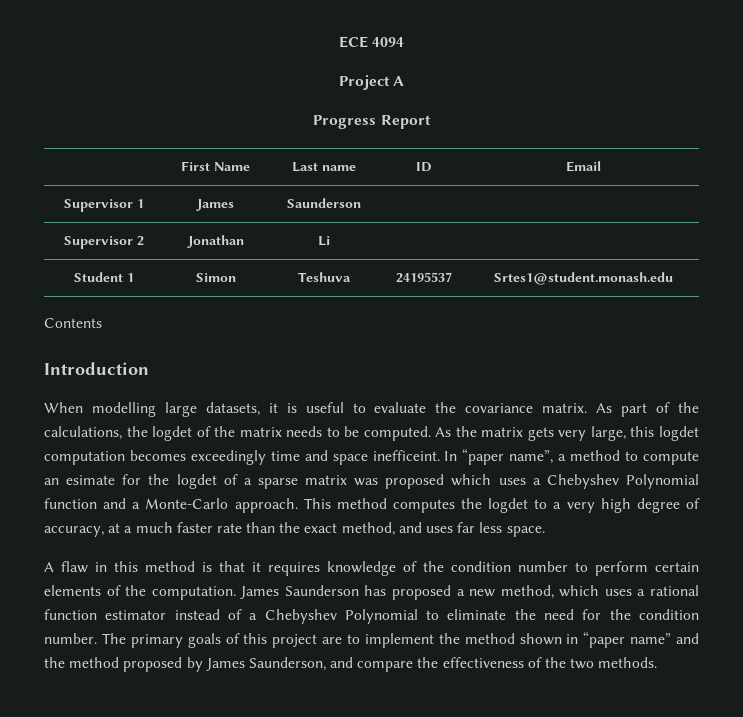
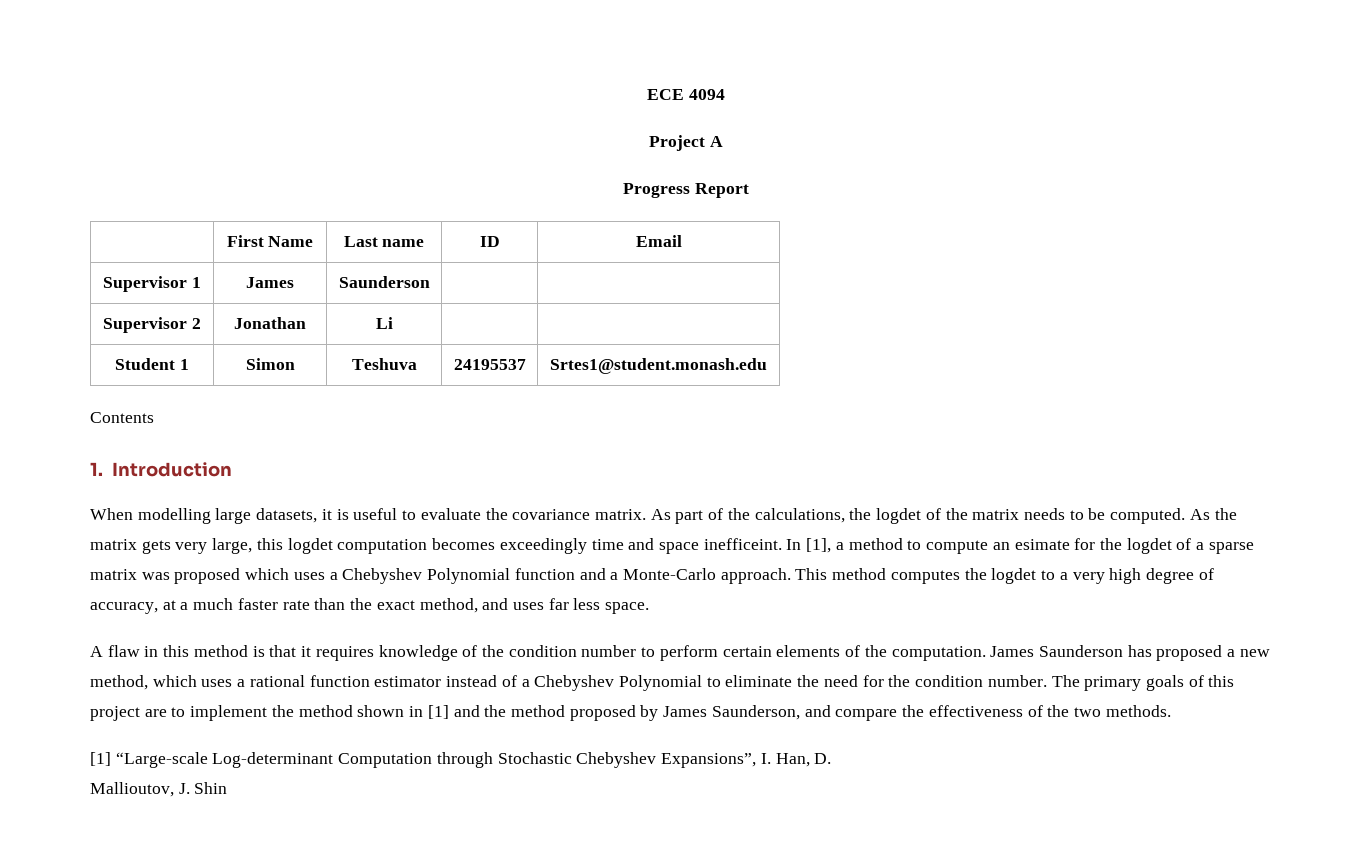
- Introduction
+ 1. Introduction
- In “paper name”, a method to compute an esimate for the logdet of a sparse matrix was proposed which uses a Chebyshev Polynomial function and a Monte-Carlo approach.
+ In [1], a method to compute an esimate for the logdet of a sparse matrix was proposed which uses a Chebyshev Polynomial function and a Monte-Carlo approach.
- The primary goals of this project are to implement the method shown in “paper name” and the method proposed by James Saunderson, and compare the effectiveness of the two methods.
+ The primary goals of this project are to implement the method shown in [1] and the method proposed by James Saunderson, and compare the effectiveness of the two methods.
+ [1] “Large-scale Log-determinant Computation through Stochastic Chebyshev Expansions”, I. Han, D.
+ Mallioutov, J. Shin

